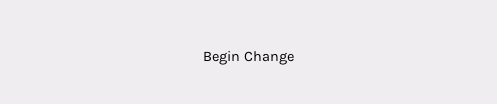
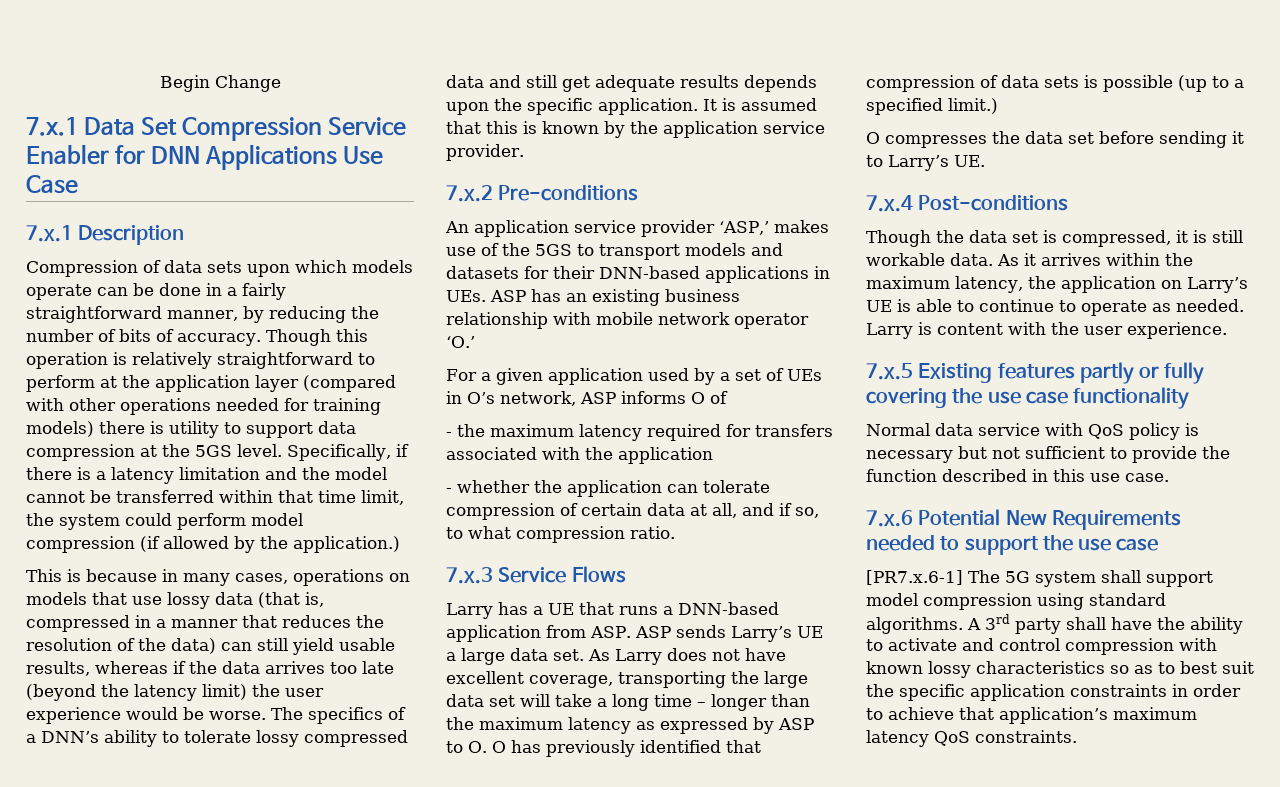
+ 7.x.1 Data Set Compression Service Enabler for DNN Applications Use Case
+ 7.x.1 Description
+ Compression of data sets upon which models operate can be done in a fairly straightforward manner, by reducing the number of bits of accuracy. Though this operation is relatively straightforward to perform at the application layer (compared with other operations needed for training models) there is utility to support data compression at the 5GS level. Specifically, if there is a latency limitation and the model cannot be transferred within that time limit, the system could perform model compression (if allowed by the application.)
+ This is because in many cases, operations on models that use lossy data (that is, compressed in a manner that reduces the resolution of the data) can still yield usable results, whereas if the data arrives too late (beyond the latency limit) the user experience would be worse. The specifics of a DNN’s ability to tolerate lossy compressed data and still get adequate results depends upon the specific application. It is assumed that this is known by the application service provider.
+ 7.x.2 Pre-conditions
+ An application service provider ‘ASP,’ makes use of the 5GS to transport models and datasets for their DNN-based applications in UEs. ASP has an existing business relationship with mobile network operator ‘O.’
+ For a given application used by a set of UEs in O’s network, ASP informs O of
+ - the maximum latency required for transfers associated with the application
+ - whether the application can tolerate compression of certain data at all, and if so, to what compression ratio.
+ 7.x.3 Service Flows
+ Larry has a UE that runs a DNN-based application from ASP. ASP sends Larry’s UE a large data set. As Larry does not have excellent coverage, transporting the large data set will take a long time – longer than the maximum latency as expressed by ASP to O. O has previously identified that compression of data sets is possible (up to a specified limit.)
+ O compresses the data set before sending it to Larry’s UE.
+ 7.x.4 Post-conditions
+ Though the data set is compressed, it is still workable data. As it arrives within the maximum latency, the application on Larry’s UE is able to continue to operate as needed. Larry is content with the user experience.
+ 7.x.5 Existing features partly or fully covering the use case functionality
+ Normal data service with QoS policy is necessary but not sufficient to provide the function described in this use case.
+ 7.x.6 Potential New Requirements needed to support the use case
+ [PR7.x.6-1] The 5G system shall support model compression using standard algorithms. A 3rd party shall have the ability to activate and control compression with known lossy characteristics so as to best suit the specific application constraints in order to achieve that application’s maximum latency QoS constraints.

